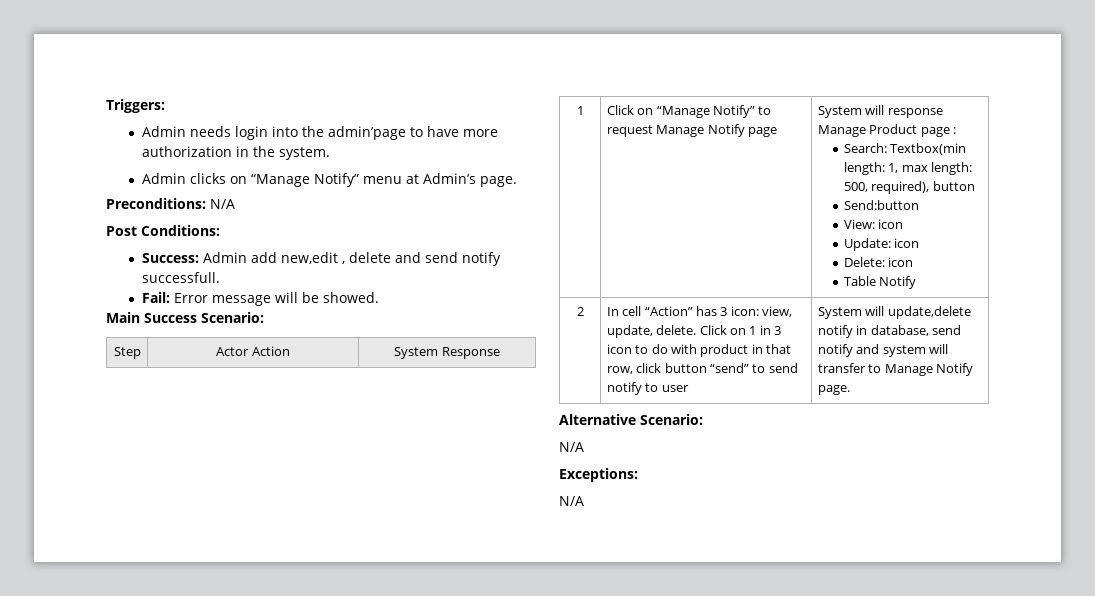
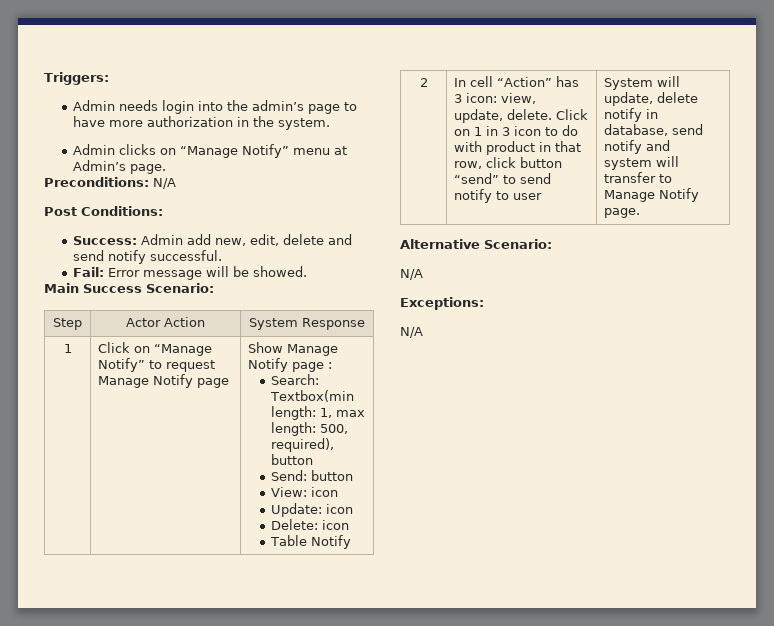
- Admin needs login into the admin’page to have more authorization in the system.
+ Admin needs login into the admin’s page to have more authorization in the system.
- Success: Admin add new,edit , delete and send notify successfull.
+ Success: Admin add new, edit, delete and send notify successful.
- 1 | Click on “Manage Notify” to request Manage Notify page | System will response Manage Product page :
+ 1 | Click on “Manage Notify” to request Manage Notify page | Show Manage Notify page :
  Search: Textbox(min length: 1, max length: 500, required), button
- Send:button
+ Send: button
- System will update,delete notify in database, send notify and system will transfer to Manage Notify page.
+ System will update, delete notify in database, send notify and system will transfer to Manage Notify page.

